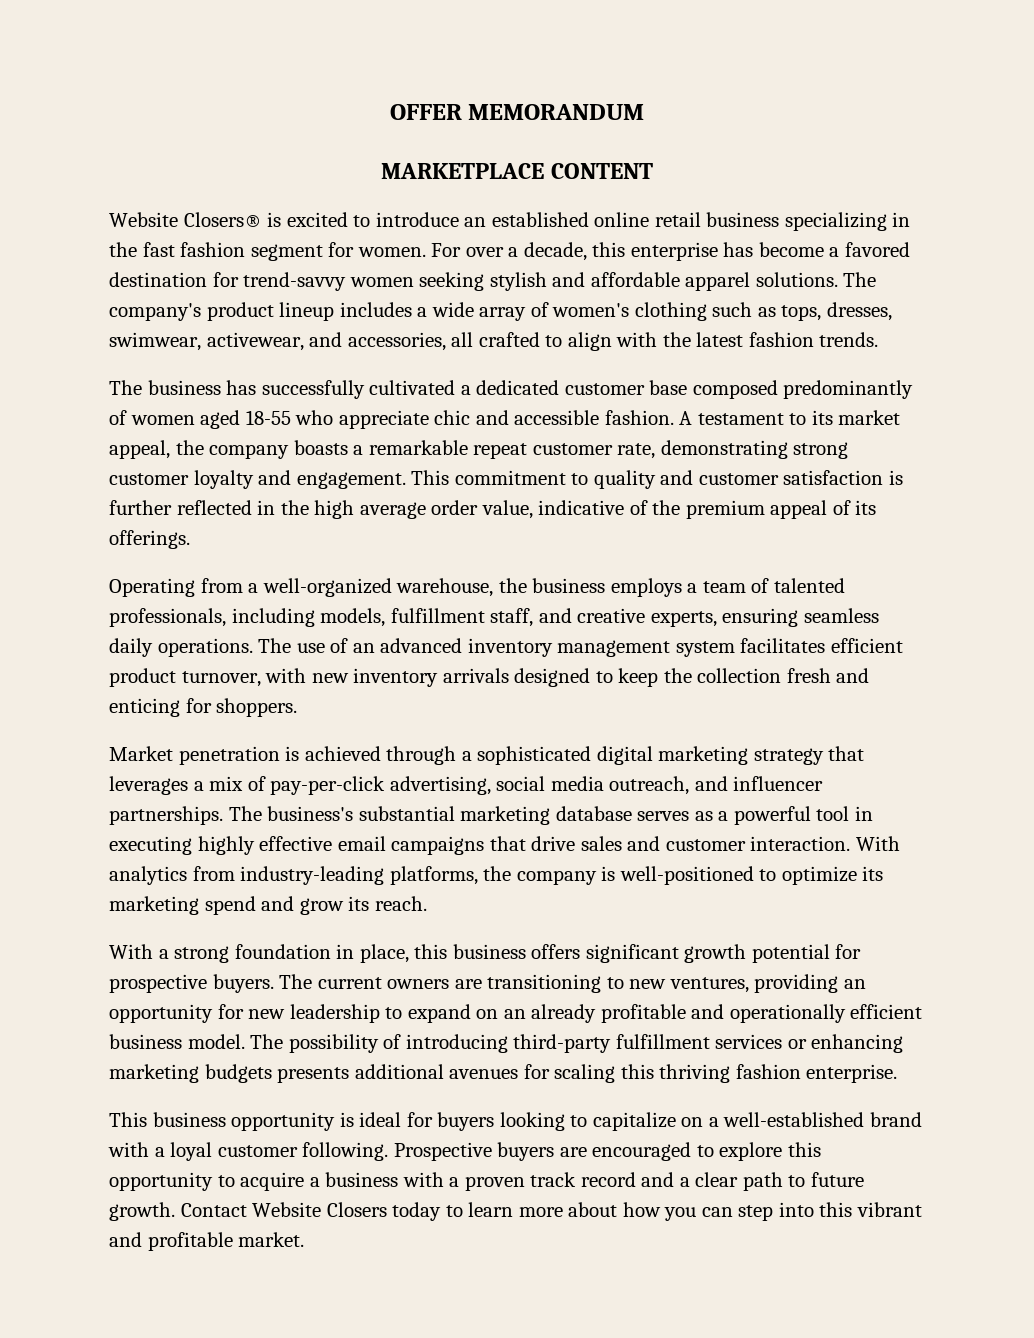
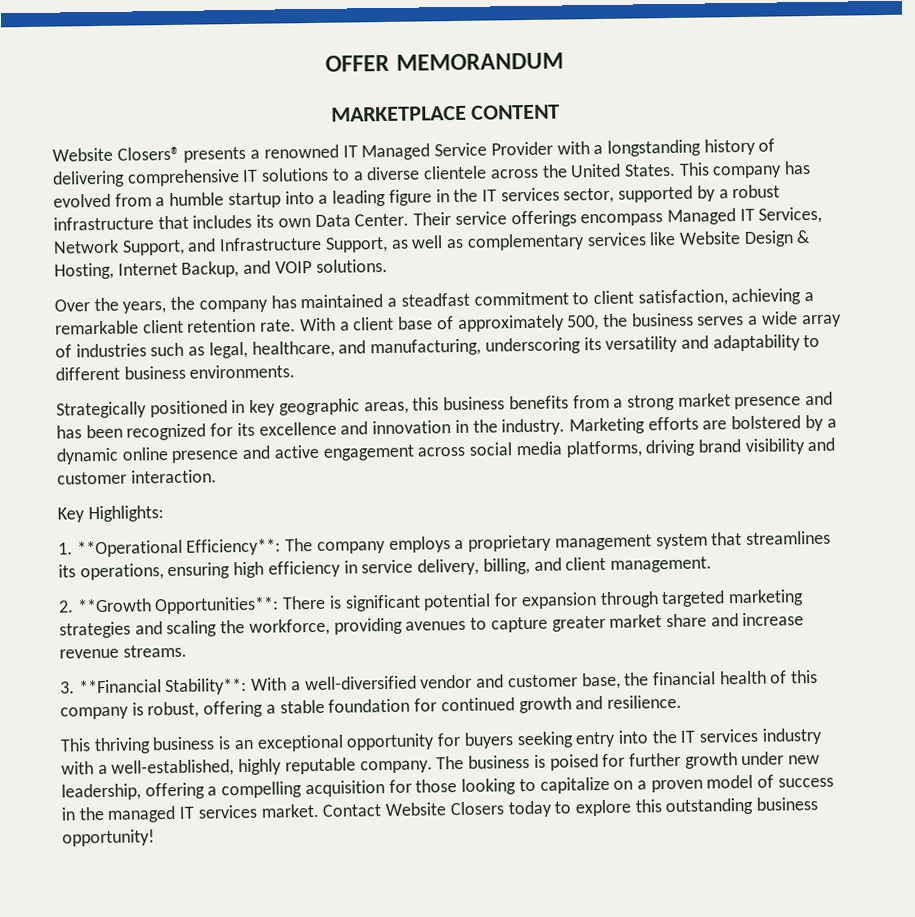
- Website Closers® is excited to introduce an established online retail business specializing in the fast fashion segment for women. For over a decade, this enterprise has become a favored destination for trend-savvy women seeking stylish and affordable apparel solutions. The company's product lineup includes a wide array of women's clothing such as tops, dresses, swimwear, activewear, and accessories, all crafted to align with the latest fashion trends.
- The business has successfully cultivated a dedicated customer base composed predominantly of women aged 18-55 who appreciate chic and accessible fashion. A testament to its market appeal, the company boasts a remarkable repeat customer rate, demonstrating strong customer loyalty and engagement. This commitment to quality and customer satisfaction is further reflected in the high average order value, indicative of the premium appeal of its offerings.
- Operating from a well-organized warehouse, the business employs a team of talented professionals, including models, fulfillment staff, and creative experts, ensuring seamless daily operations. The use of an advanced inventory management system facilitates efficient product turnover, with new inventory arrivals designed to keep the collection fresh and enticing for shoppers.
- Market penetration is achieved through a sophisticated digital marketing strategy that leverages a mix of pay-per-click advertising, social media outreach, and influencer partnerships. The business's substantial marketing database serves as a powerful tool in executing highly effective email campaigns that drive sales and customer interaction. With analytics from industry-leading platforms, the company is well-positioned to optimize its marketing spend and grow its reach.
- With a strong foundation in place, this business offers significant growth potential for prospective buyers. The current owners are transitioning to new ventures, providing an opportunity for new leadership to expand on an already profitable and operationally efficient business model. The possibility of introducing third-party fulfillment services or enhancing marketing budgets presents additional avenues for scaling this thriving fashion enterprise.
- This business opportunity is ideal for buyers looking to capitalize on a well-established brand with a loyal customer following. Prospective buyers are encouraged to explore this opportunity to acquire a business with a proven track record and a clear path to future growth.
+ Website Closers® presents a renowned IT Managed Service Provider with a longstanding history of delivering comprehensive IT solutions to a diverse clientele across the United States. This company has evolved from a humble startup into a leading figure in the IT services sector, supported by a robust infrastructure that includes its own Data Center. Their service offerings encompass Managed IT Services, Network Support, and Infrastructure Support, as well as complementary services like Website Design & Hosting, Internet Backup, and VOIP solutions.
+ Over the years, the company has maintained a steadfast commitment to client satisfaction, achieving a remarkable client retention rate. With a client base of approximately 500, the business serves a wide array of industries such as legal, healthcare, and manufacturing, underscoring its versatility and adaptability to different business environments.
+ Strategically positioned in key geographic areas, this business benefits from a strong market presence and has been recognized for its excellence and innovation in the industry. Marketing efforts are bolstered by a dynamic online presence and active engagement across social media platforms, driving brand visibility and customer interaction.
+ Key Highlights:
+ 1. **Operational Efficiency**: The company employs a proprietary management system that streamlines its operations, ensuring high efficiency in service delivery, billing, and client management.
+ 2. **Growth Opportunities**: There is significant potential for expansion through targeted marketing strategies and scaling the workforce, providing avenues to capture greater market share and increase revenue streams.
+ 3. **Financial Stability**: With a well-diversified vendor and customer base, the financial health of this company is robust, offering a stable foundation for continued growth and resilience.
+ This thriving business is an exceptional opportunity for buyers seeking entry into the IT services industry with a well-established, highly reputable company. The business is poised for further growth under new leadership, offering a compelling acquisition for those looking to capitalize on a proven model of success in the managed IT services market.
- Contact Website Closers today to learn more about how you can step into this vibrant and profitable market.
+ Contact Website Closers today to explore this outstanding business opportunity!

